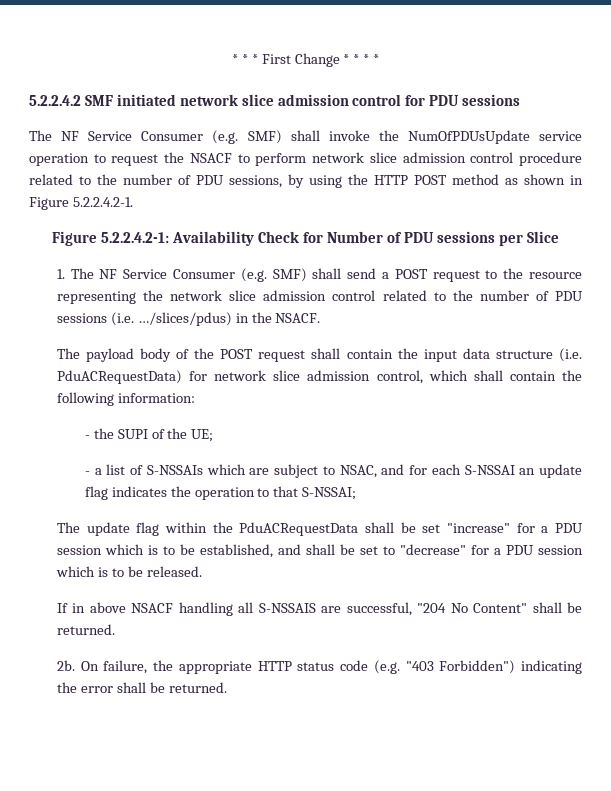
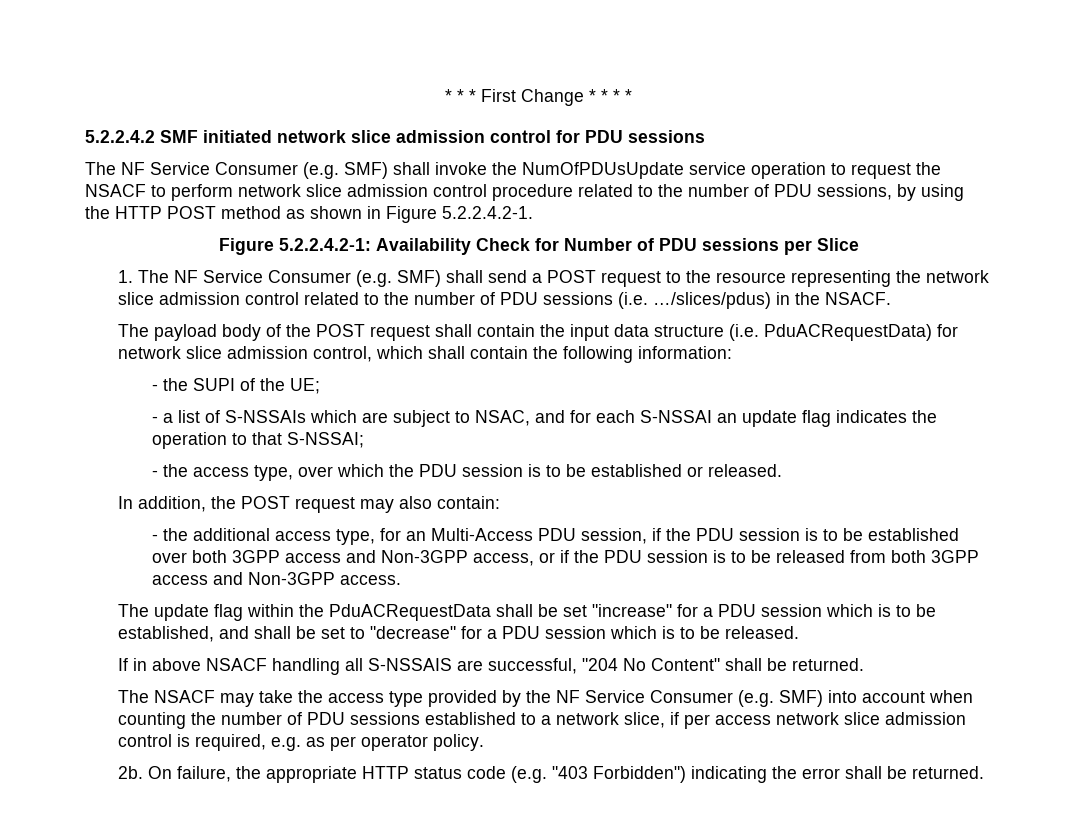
+ - the access type, over which the PDU session is to be established or released.
+ In addition, the POST request may also contain:
+ - the additional access type, for an Multi-Access PDU session, if the PDU session is to be established over both 3GPP access and Non-3GPP access, or if the PDU session is to be released from both 3GPP access and Non-3GPP access.
+ The NSACF may take the access type provided by the NF Service Consumer (e.g. SMF) into account when counting the number of PDU sessions established to a network slice, if per access network slice admission control is required, e.g. as per operator policy.

